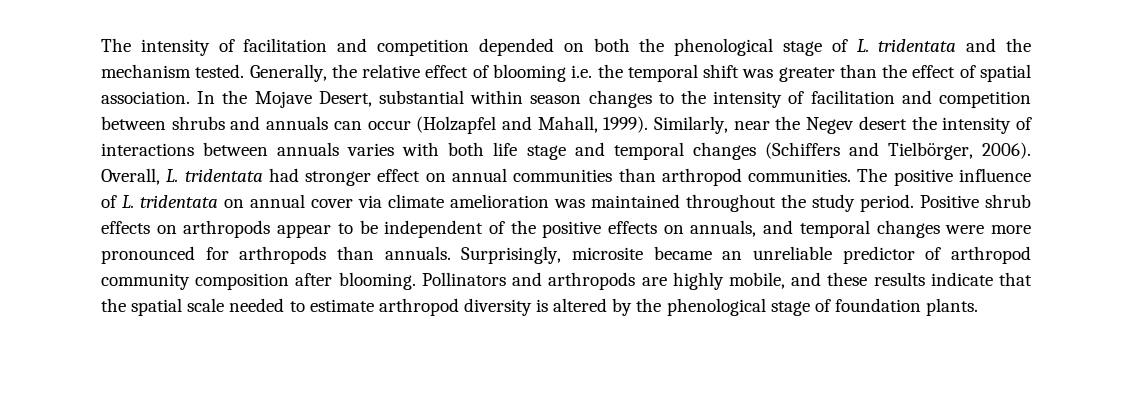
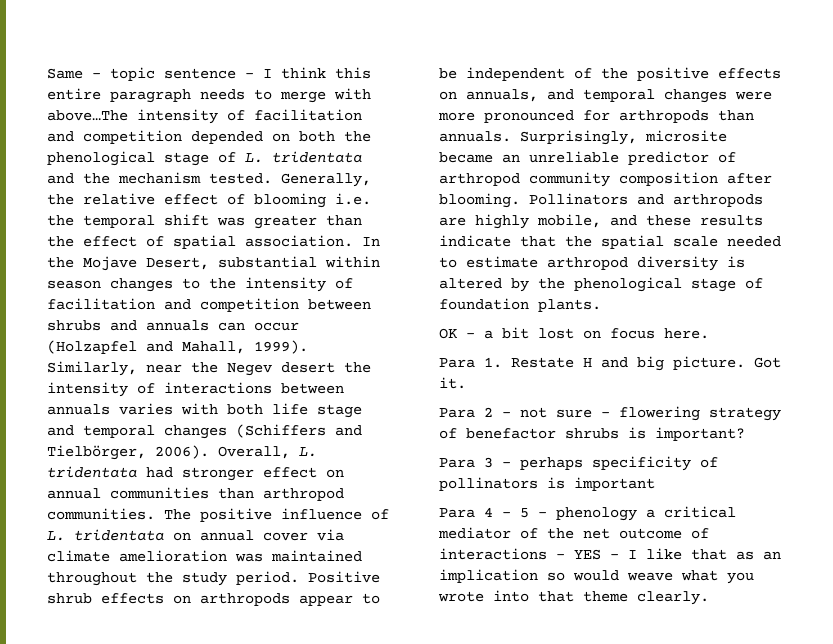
- The intensity of facilitation and competition depended on both the phenological stage of L. tridentata and the mechanism tested.
+ Same – topic sentence – I think this entire paragraph needs to merge with above…The intensity of facilitation and competition depended on both the phenological stage of L. tridentata and the mechanism tested.
+ OK – a bit lost on focus here.
+ Para 1. Restate H and big picture. Got it.
+ Para 2 – not sure – flowering strategy of benefactor shrubs is important?
+ Para 3 – perhaps specificity of pollinators is important
+ Para 4 – 5 – phenology a critical mediator of the net outcome of interactions – YES – I like that as an implication so would weave what you wrote into that theme clearly.

